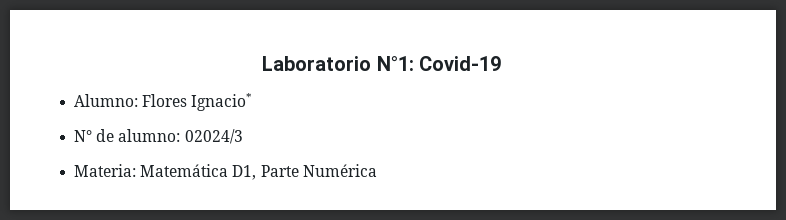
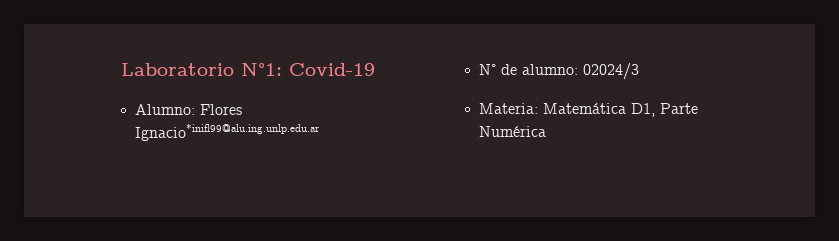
- Alumno: Flores Ignacio*
+ Alumno: Flores Ignacio*inifl99@alu.ing.unlp.edu.ar

